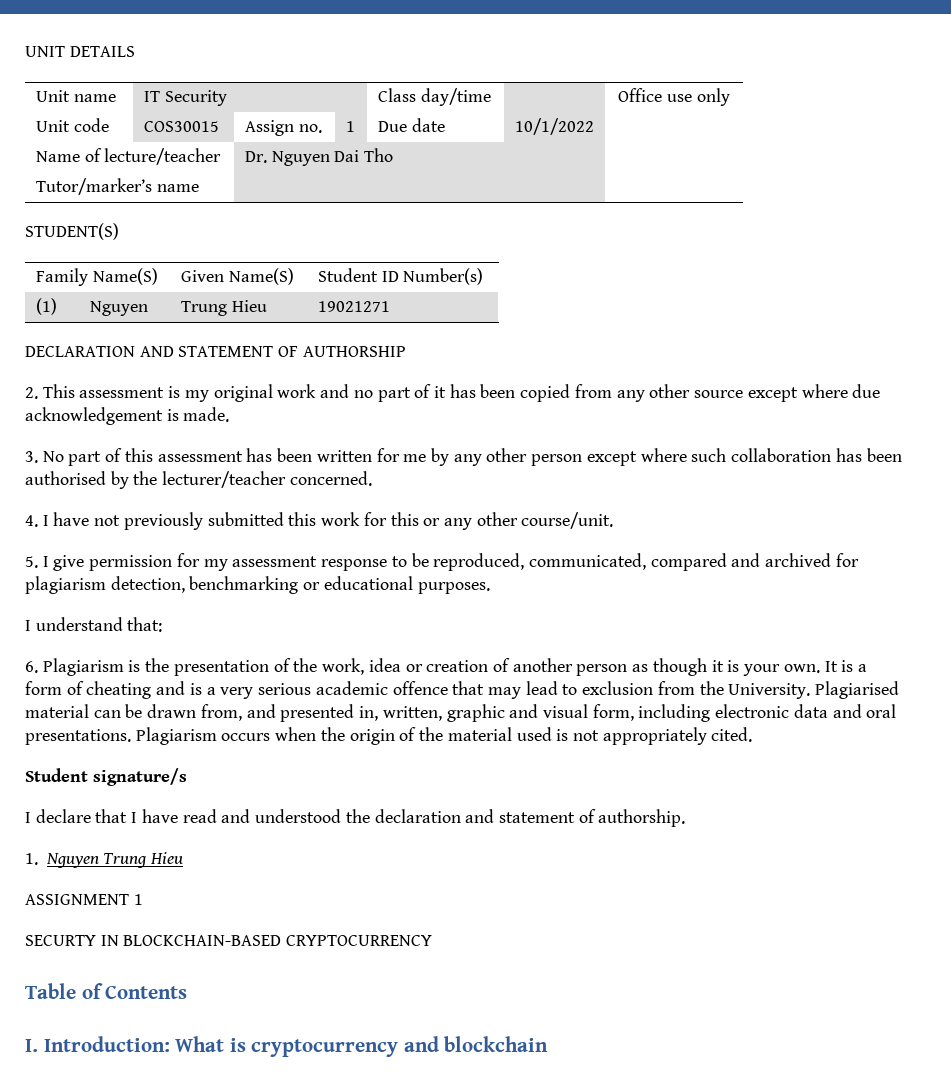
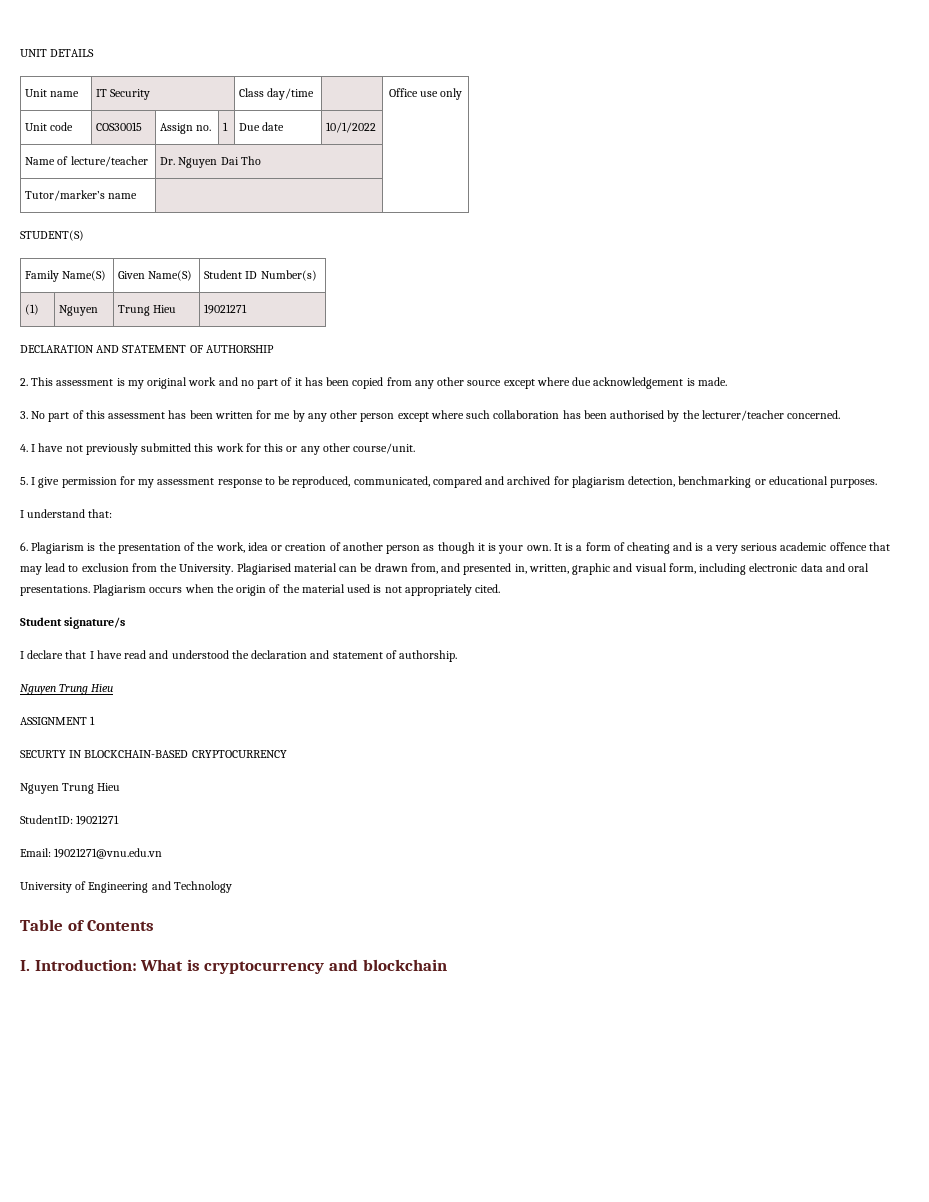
  I declare that I have read and understood the declaration and statement of authorship.
- 1. Nguyen Trung Hieu
+ Nguyen Trung Hieu
  SECURTY IN BLOCKCHAIN-BASED CRYPTOCURRENCY
+ Nguyen Trung Hieu
+ StudentID: 19021271
+ Email: 19021271@vnu.edu.vn
+ University of Engineering and Technology

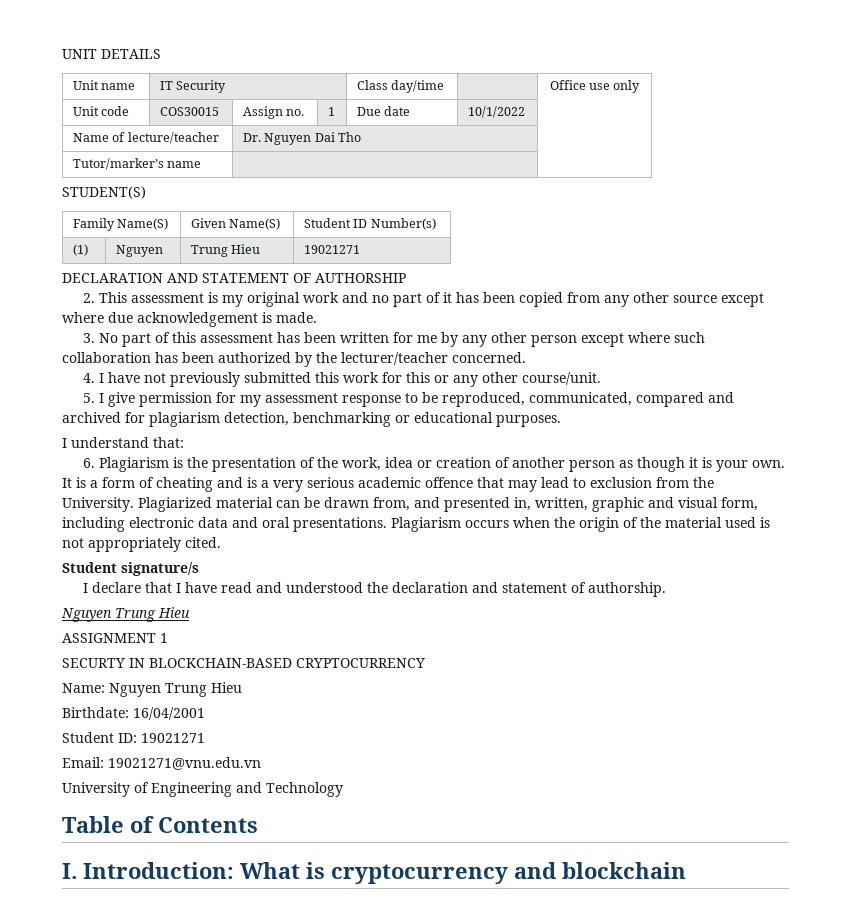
- 3. No part of this assessment has been written for me by any other person except where such collaboration has been authorised by the lecturer/teacher concerned.
+ 3. No part of this assessment has been written for me by any other person except where such collaboration has been authorized by the lecturer/teacher concerned.
- Plagiarised material can be drawn from, and presented in, written, graphic and visual form, including electronic data and oral presentations.
+ Plagiarized material can be drawn from, and presented in, written, graphic and visual form, including electronic data and oral presentations.
  SECURTY IN BLOCKCHAIN-BASED CRYPTOCURRENCY
- Nguyen Trung Hieu
- StudentID: 19021271
+ Name: Nguyen Trung Hieu
+ Birthdate: 16/04/2001
+ Student ID: 19021271

